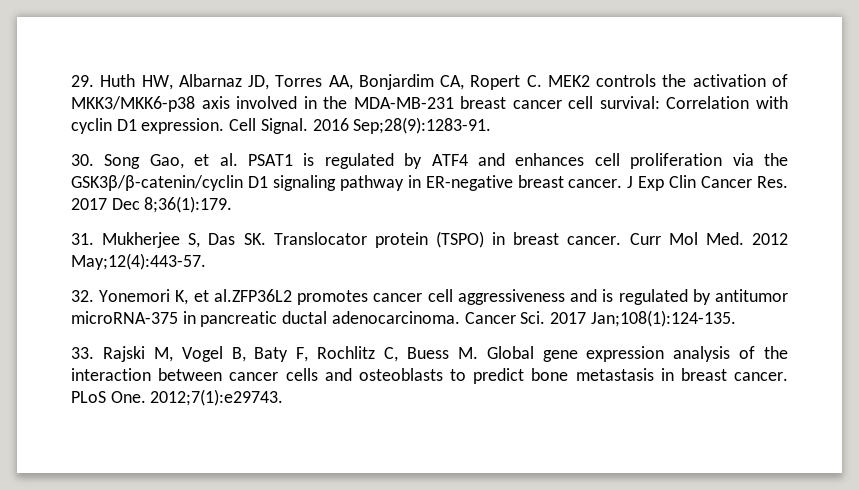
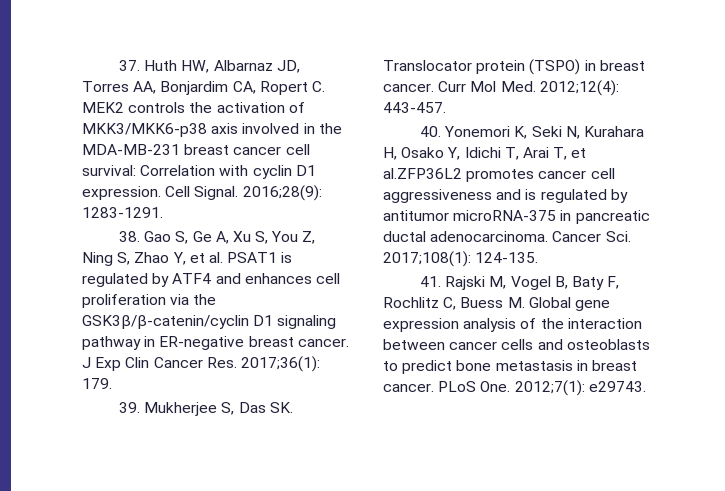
- 29. Huth HW, Albarnaz JD, Torres AA, Bonjardim CA, Ropert C. MEK2 controls the activation of MKK3/MKK6-p38 axis involved in the MDA-MB-231 breast cancer cell survival: Correlation with cyclin D1 expression.
+ 37. Huth HW, Albarnaz JD, Torres AA, Bonjardim CA, Ropert C. MEK2 controls the activation of MKK3/MKK6-p38 axis involved in the MDA-MB-231 breast cancer cell survival: Correlation with cyclin D1 expression.
- 2016 Sep;28(9):1283-91.
- 30. Song Gao, et al. PSAT1 is regulated by ATF4 and enhances cell proliferation via the GSK3β/β-catenin/cyclin D1 signaling pathway in ER-negative breast cancer.
+ 2016;28(9): 1283-1291.
+ 38. Gao S, Ge A, Xu S, You Z, Ning S, Zhao Y, et al. PSAT1 is regulated by ATF4 and enhances cell proliferation via the GSK3β/β-catenin/cyclin D1 signaling pathway in ER-negative breast cancer.
- J Exp Clin Cancer Res. 2017 Dec 8;36(1):179.
- 31. Mukherjee S, Das SK. Translocator protein (TSPO) in breast cancer.
+ J Exp Clin Cancer Res. 2017;36(1): 179.
+ 39. Mukherjee S, Das SK. Translocator protein (TSPO) in breast cancer.
- Curr Mol Med. 2012 May;12(4):443-57.
- 32. Yonemori K, et al.ZFP36L2 promotes cancer cell aggressiveness and is regulated by antitumor microRNA-375 in pancreatic ductal adenocarcinoma.
+ Curr Mol Med. 2012;12(4): 443-457.
+ 40. Yonemori K, Seki N, Kurahara H, Osako Y, Idichi T, Arai T, et al.ZFP36L2 promotes cancer cell aggressiveness and is regulated by antitumor microRNA-375 in pancreatic ductal adenocarcinoma.
- Cancer Sci. 2017 Jan;108(1):124-135.
- 33. Rajski M, Vogel B, Baty F, Rochlitz C, Buess M. Global gene expression analysis of the interaction between cancer cells and osteoblasts to predict bone metastasis in breast cancer.
+ Cancer Sci. 2017;108(1): 124-135.
+ 41. Rajski M, Vogel B, Baty F, Rochlitz C, Buess M. Global gene expression analysis of the interaction between cancer cells and osteoblasts to predict bone metastasis in breast cancer.
- PLoS One. 2012;7(1):e29743.
+ PLoS One. 2012;7(1): e29743.

